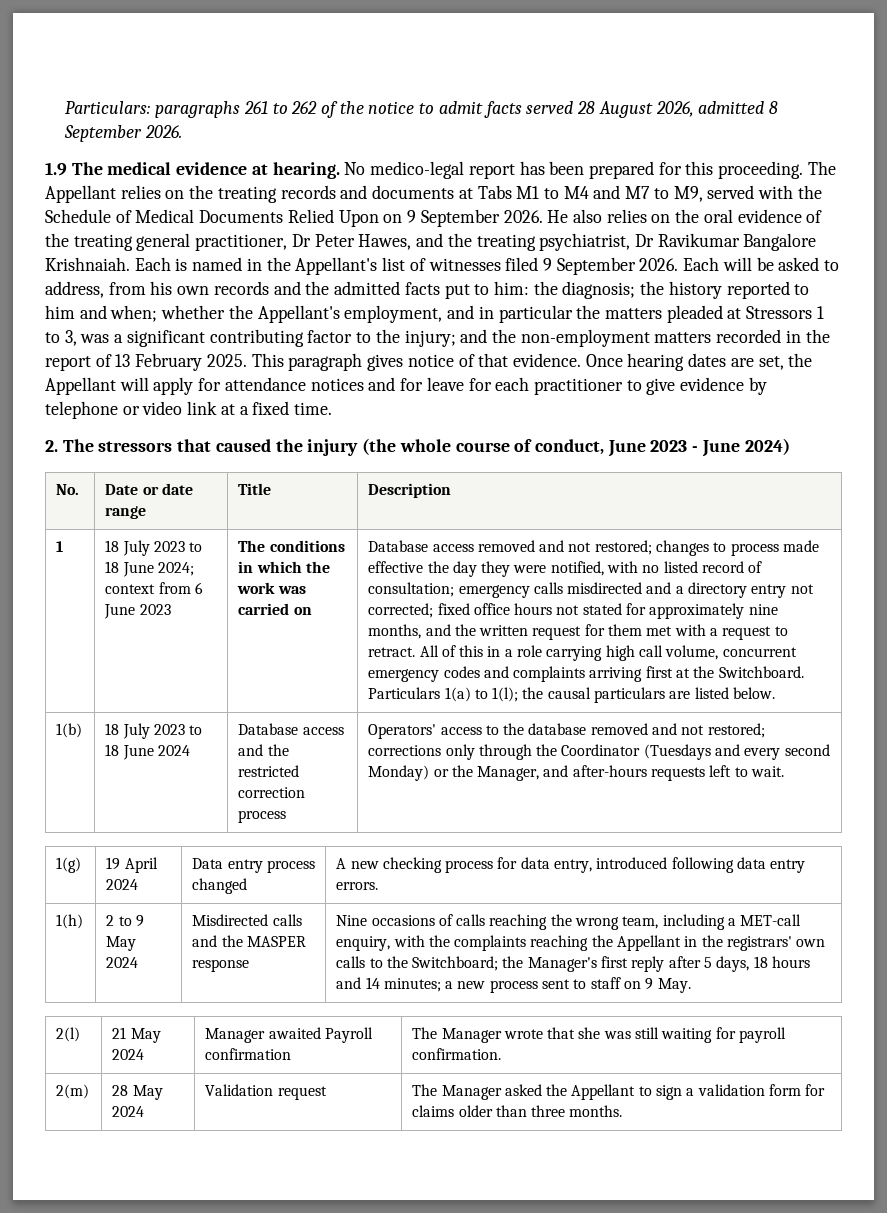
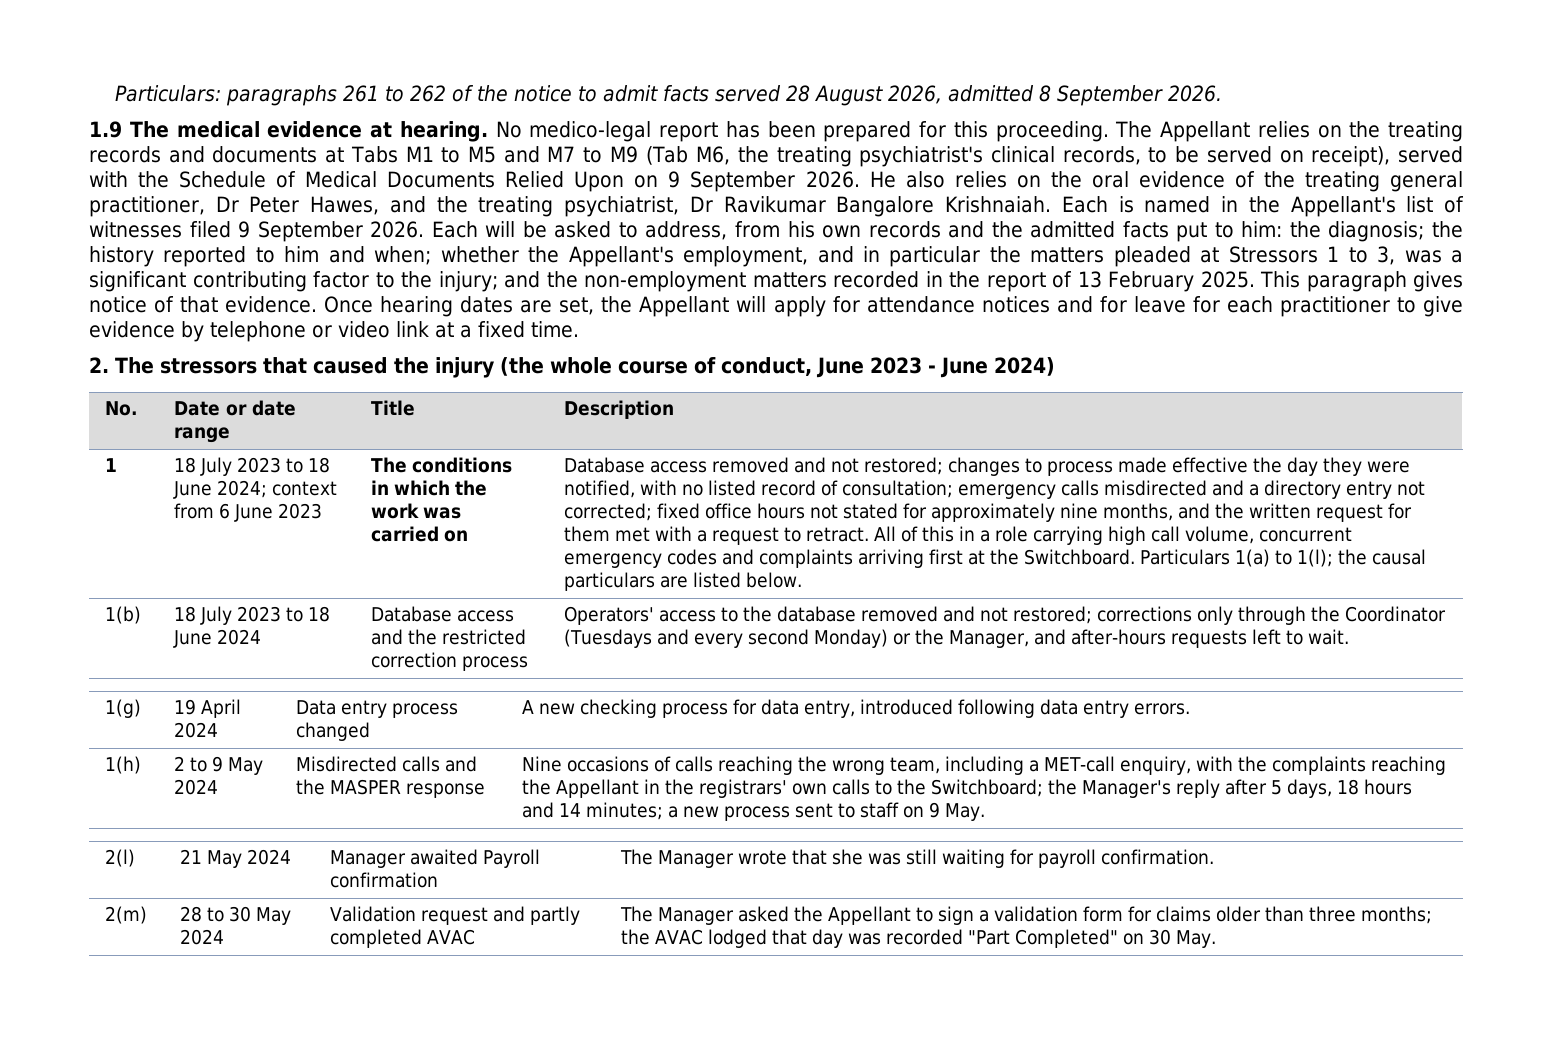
- The Appellant relies on the treating records and documents at Tabs M1 to M4 and M7 to M9, served with the Schedule of Medical Documents Relied Upon on 9 September 2026.
+ The Appellant relies on the treating records and documents at Tabs M1 to M5 and M7 to M9 (Tab M6, the treating psychiatrist's clinical records, to be served on receipt), served with the Schedule of Medical Documents Relied Upon on 9 September 2026.
- Nine occasions of calls reaching the wrong team, including a MET-call enquiry, with the complaints reaching the Appellant in the registrars' own calls to the Switchboard; the Manager's first reply after 5 days, 18 hours and 14 minutes; a new process sent to staff on 9 May.
+ Nine occasions of calls reaching the wrong team, including a MET-call enquiry, with the complaints reaching the Appellant in the registrars' own calls to the Switchboard; the Manager's reply after 5 days, 18 hours and 14 minutes; a new process sent to staff on 9 May.
- 2(m) | 28 May 2024 | Validation request | The Manager asked the Appellant to sign a validation form for claims older than three months.
+ 2(m) | 28 to 30 May 2024 | Validation request and partly completed AVAC | The Manager asked the Appellant to sign a validation form for claims older than three months; the AVAC lodged that day was recorded "Part Completed" on 30 May.

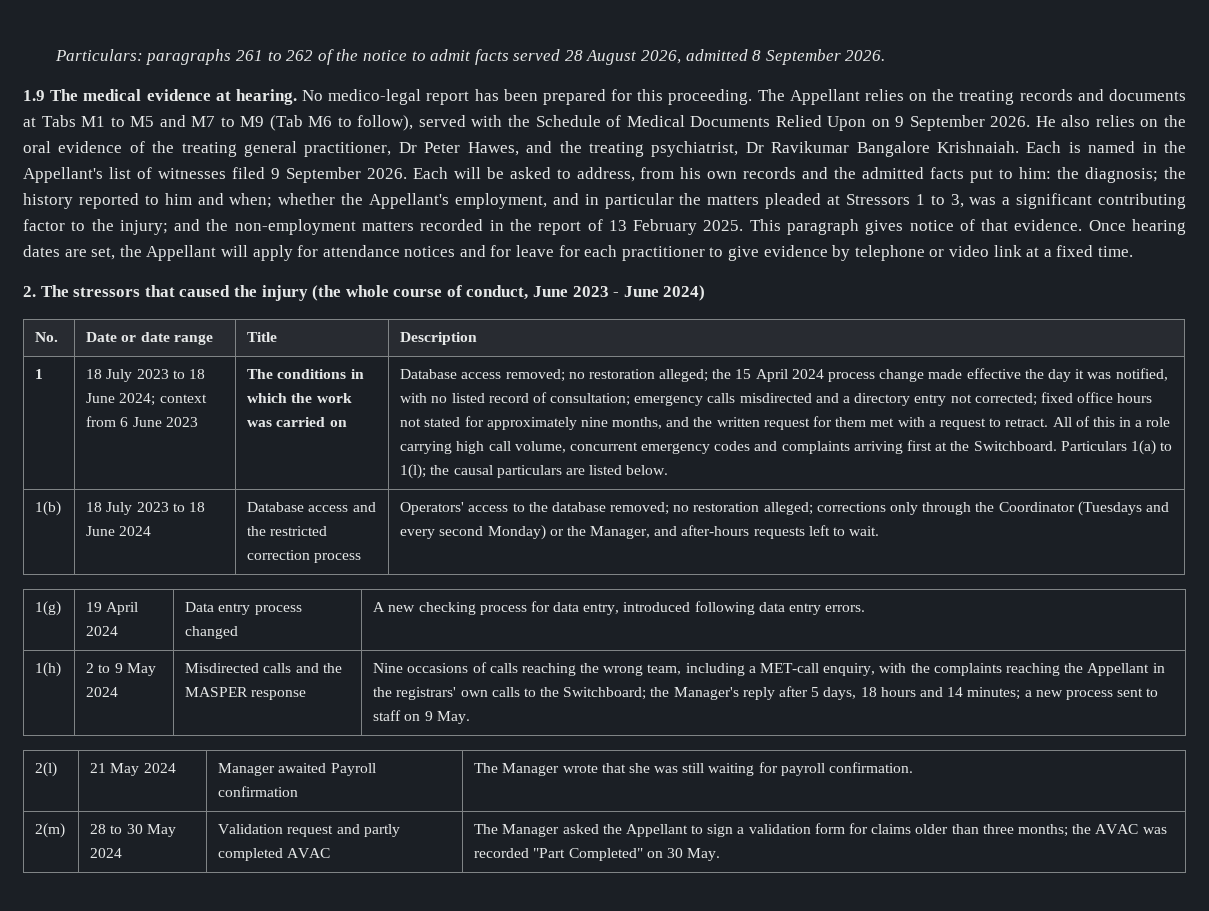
- The Appellant relies on the treating records and documents at Tabs M1 to M5 and M7 to M9 (Tab M6, the treating psychiatrist's clinical records, to be served on receipt), served with the Schedule of Medical Documents Relied Upon on 9 September 2026.
+ The Appellant relies on the treating records and documents at Tabs M1 to M5 and M7 to M9 (Tab M6 to follow), served with the Schedule of Medical Documents Relied Upon on 9 September 2026.
- Database access removed and not restored; changes to process made effective the day they were notified, with no listed record of consultation; emergency calls misdirected and a directory entry not corrected; fixed office hours not stated for approximately nine months, and the written request for them met with a request to retract.
+ Database access removed; no restoration alleged; the 15 April 2024 process change made effective the day it was notified, with no listed record of consultation; emergency calls misdirected and a directory entry not corrected; fixed office hours not stated for approximately nine months, and the written request for them met with a request to retract.
- Operators' access to the database removed and not restored; corrections only through the Coordinator (Tuesdays and every second Monday) or the Manager, and after-hours requests left to wait.
+ Operators' access to the database removed; no restoration alleged; corrections only through the Coordinator (Tuesdays and every second Monday) or the Manager, and after-hours requests left to wait.
- 2(m) | 28 to 30 May 2024 | Validation request and partly completed AVAC | The Manager asked the Appellant to sign a validation form for claims older than three months; the AVAC lodged that day was recorded "Part Completed" on 30 May.
+ 2(m) | 28 to 30 May 2024 | Validation request and partly completed AVAC | The Manager asked the Appellant to sign a validation form for claims older than three months; the AVAC was recorded "Part Completed" on 30 May.

